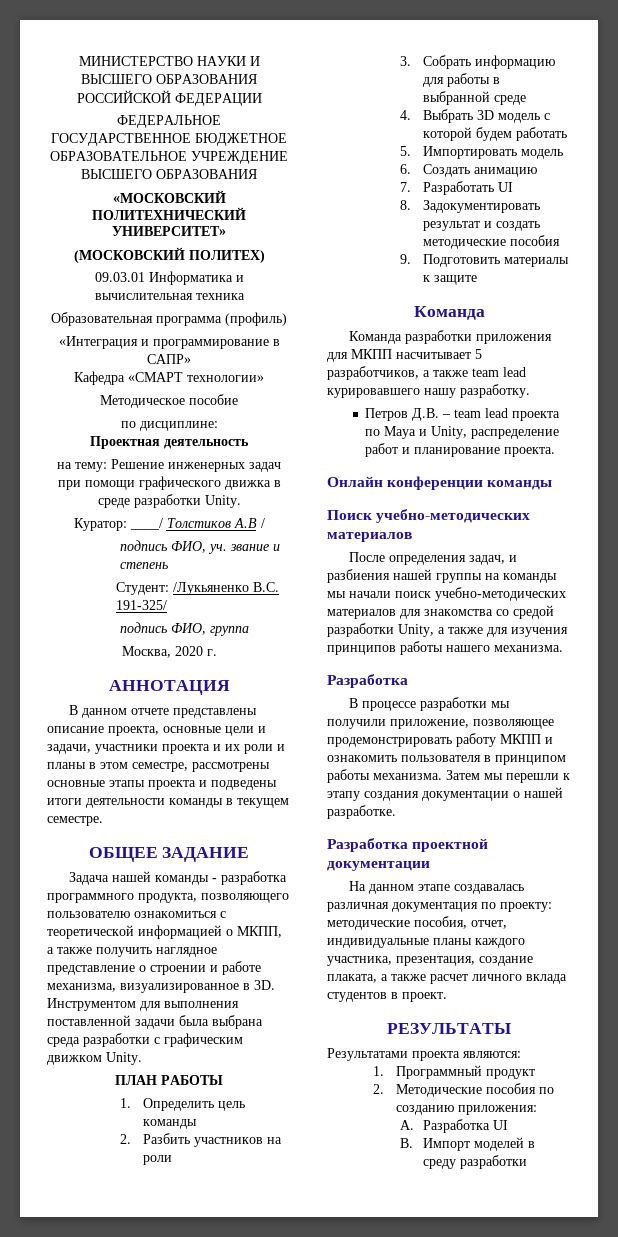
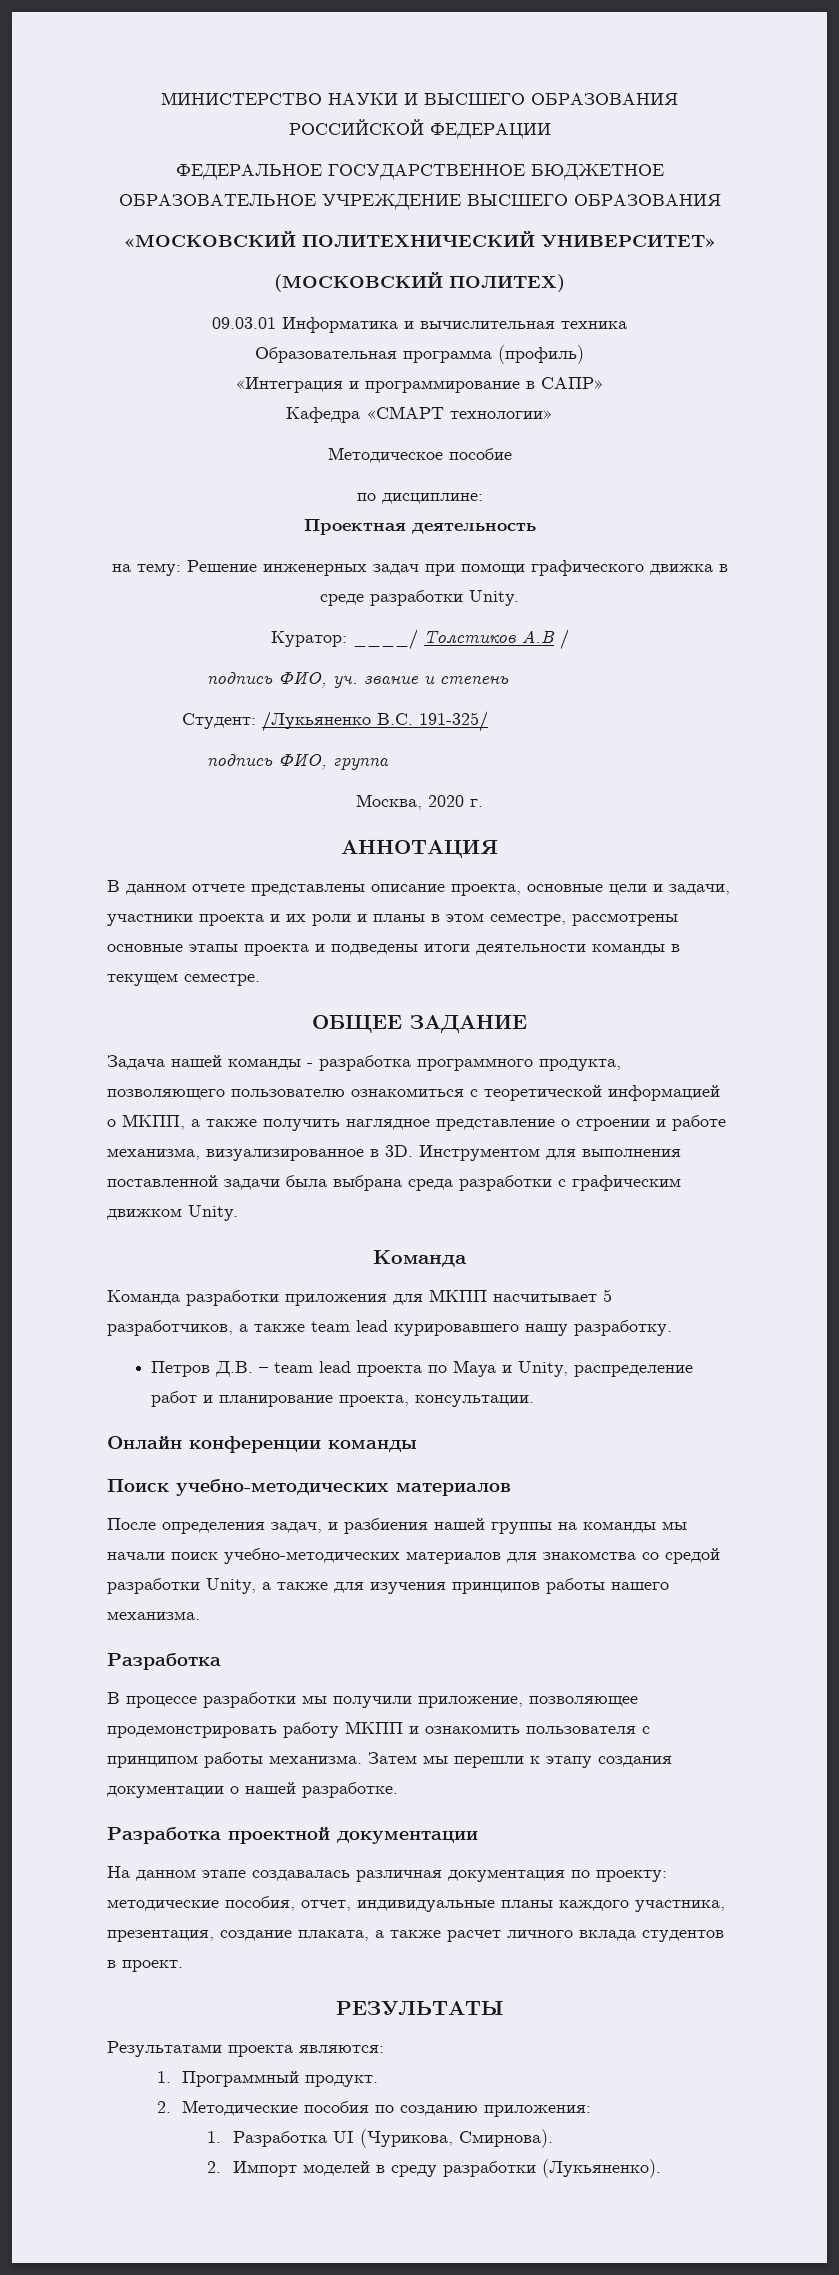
- ПЛАН РАБОТЫ
- 1. Определить цель команды
- 2. Разбить участников на роли
- 3. Собрать информацию для работы в выбранной среде
- 4. Выбрать 3D модель с которой будем работать
- 5. Импортировать модель
- 6. Создать анимацию
- 7. Разработать UI
- 8. Задокументировать результат и создать методические пособия
- 9. Подготовить материалы к защите
- Петров Д.В. – team lead проекта по Maya и Unity, распределение работ и планирование проекта.
+ Петров Д.В. – team lead проекта по Maya и Unity, распределение работ и планирование проекта, консультации.
- В процессе разработки мы получили приложение, позволяющее продемонстрировать работу МКПП и ознакомить пользователя в принципом работы механизма.
+ В процессе разработки мы получили приложение, позволяющее продемонстрировать работу МКПП и ознакомить пользователя с принципом работы механизма.
- 1. Программный продукт
+ 1. Программный продукт.
- A. Разработка UI
- B. Импорт моделей в среду разработки
+ 1. Разработка UI (Чурикова, Смирнова).
+ 2. Импорт моделей в среду разработки (Лукьяненко).

